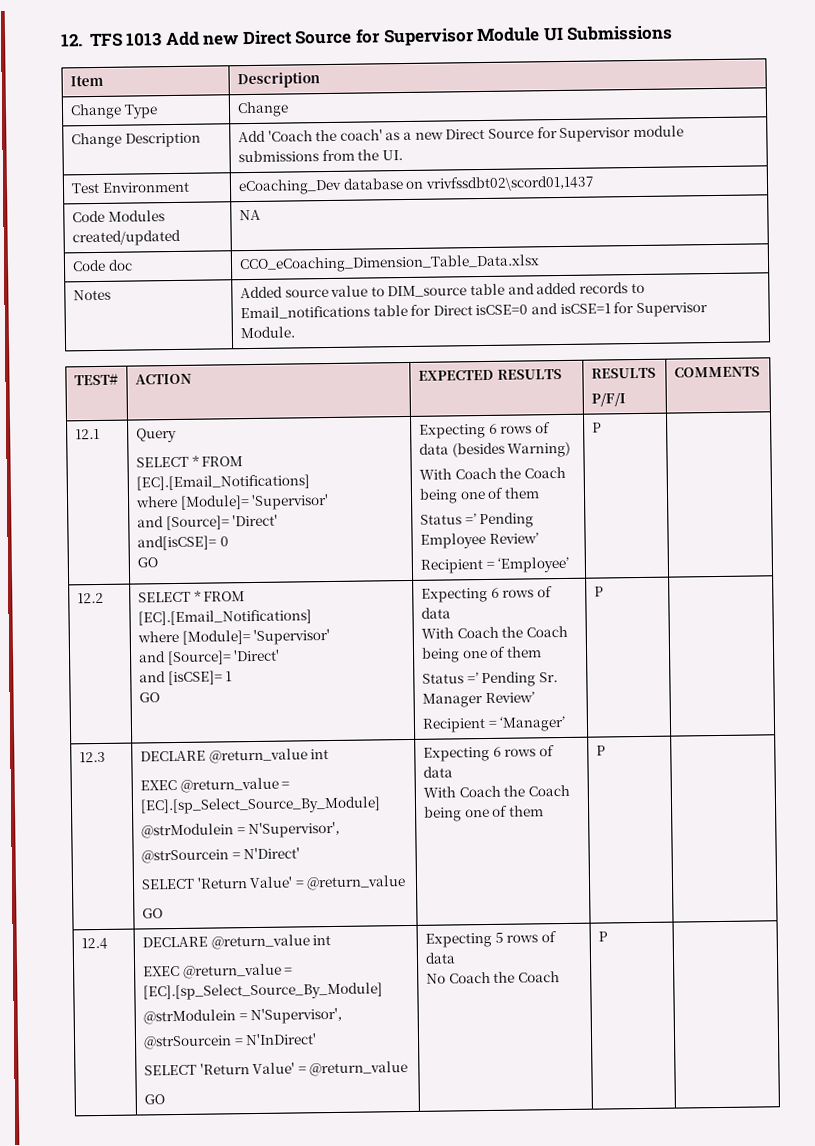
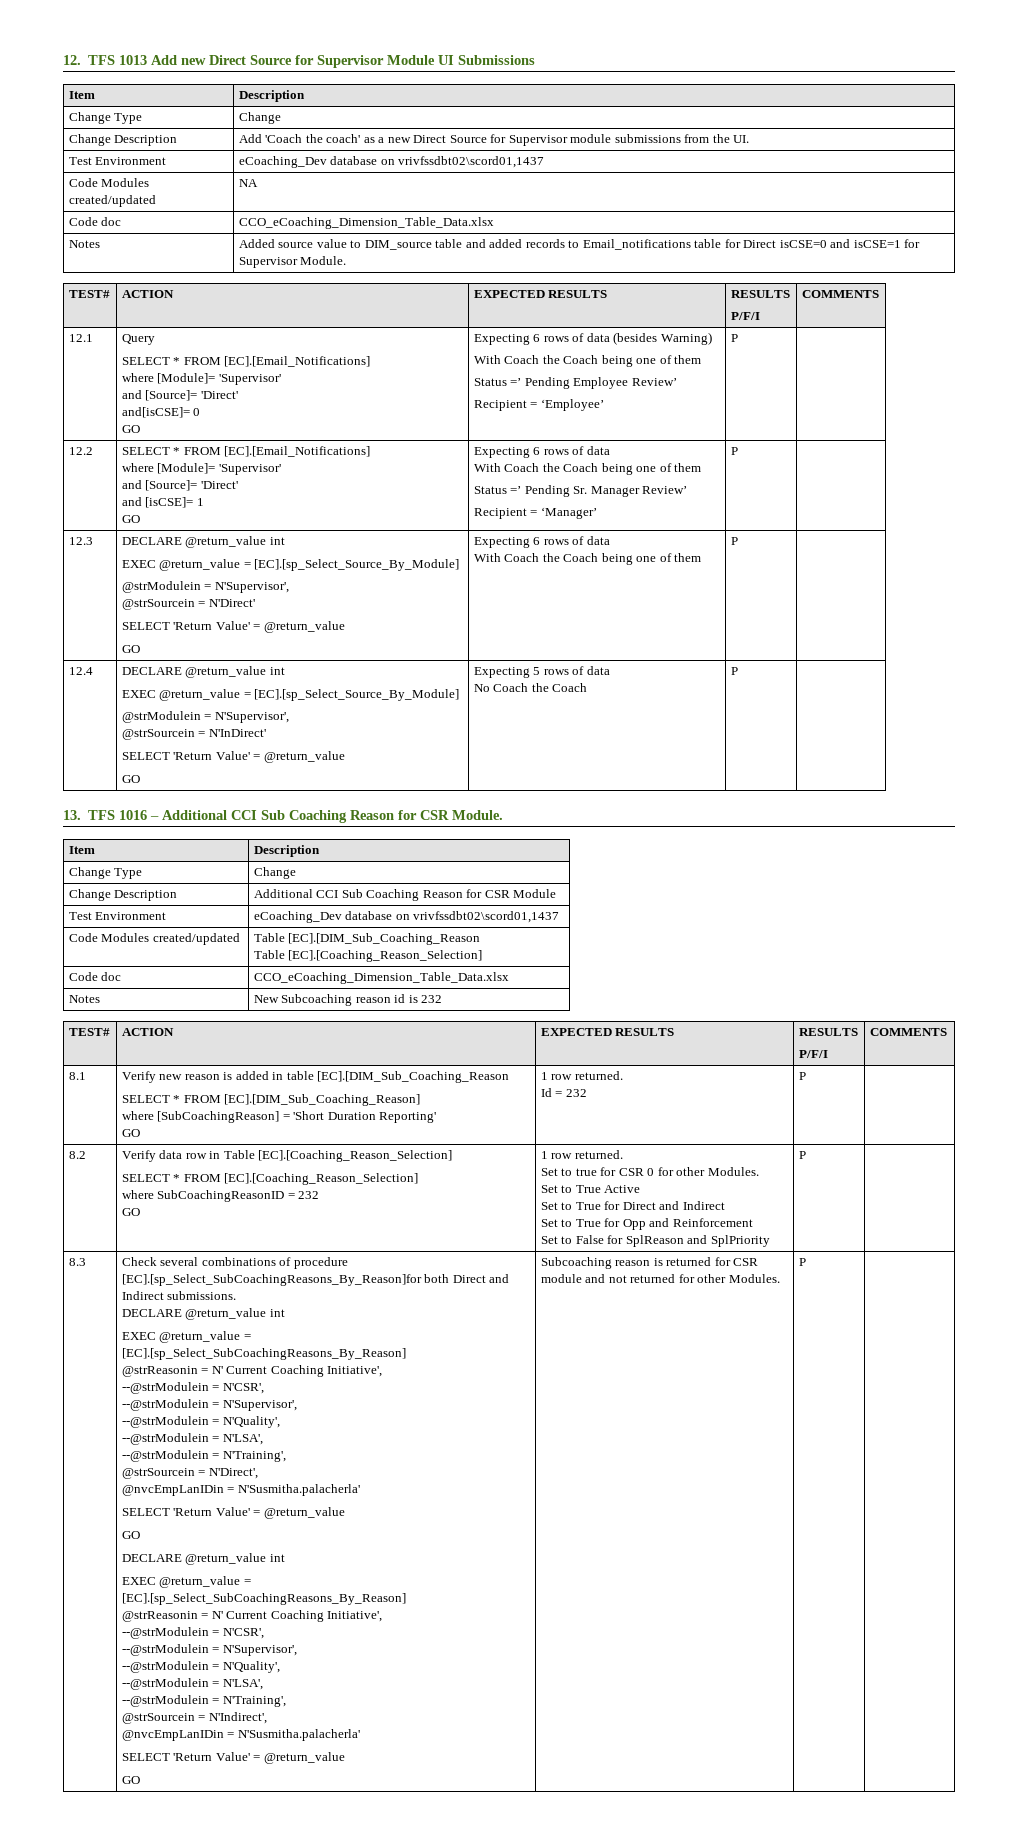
+ 13. TFS 1016 – Additional CCI Sub Coaching Reason for CSR Module.
+ Item | Description
+ Change Type | Change
+ Change Description | Additional CCI Sub Coaching Reason for CSR Module
+ Test Environment | eCoaching_Dev database on vrivfssdbt02\scord01,1437
+ Code Modules created/updated | Table [EC].[DIM_Sub_Coaching_Reason
+ Table [EC].[Coaching_Reason_Selection]
+ Code doc | CCO_eCoaching_Dimension_Table_Data.xlsx
+ Notes | New Subcoaching reason id is 232
+ TEST# | ACTION | EXPECTED RESULTS | RESULTS
+ P/F/I | COMMENTS
+ 8.1 | Verify new reason is added in table [EC].[DIM_Sub_Coaching_Reason
+ SELECT * FROM [EC].[DIM_Sub_Coaching_Reason]
+ where [SubCoachingReason] = 'Short Duration Reporting'
+ GO | 1 row returned.
+ Id = 232 | P |
+ 8.2 | Verify data row in Table [EC].[Coaching_Reason_Selection]
+ SELECT * FROM [EC].[Coaching_Reason_Selection]
+ where SubCoachingReasonID = 232
+ GO | 1 row returned.
+ Set to true for CSR 0 for other Modules.
+ Set to True Active
+ Set to True for Direct and Indirect
+ Set to True for Opp and Reinforcement
+ Set to False for SplReason and SplPriority | P |
+ 8.3 | Check several combinations of procedure [EC].[sp_Select_SubCoachingReasons_By_Reason]for both Direct and Indirect submissions.
+ DECLARE @return_value int
+ EXEC @return_value = [EC].[sp_Select_SubCoachingReasons_By_Reason]
+ @strReasonin = N' Current Coaching Initiative',
+ --@strModulein = N'CSR',
+ --@strModulein = N'Supervisor',
+ --@strModulein = N'Quality',
+ --@strModulein = N'LSA',
+ --@strModulein = N'Training',
+ @strSourcein = N'Direct',
+ @nvcEmpLanIDin = N'Susmitha.palacherla'
+ SELECT 'Return Value' = @return_value
+ GO
+ DECLARE @return_value int
+ EXEC @return_value = [EC].[sp_Select_SubCoachingReasons_By_Reason]
+ @strReasonin = N' Current Coaching Initiative',
+ --@strModulein = N'CSR',
+ --@strModulein = N'Supervisor',
+ --@strModulein = N'Quality',
+ --@strModulein = N'LSA',
+ --@strModulein = N'Training',
+ @strSourcein = N'Indirect',
+ @nvcEmpLanIDin = N'Susmitha.palacherla'
+ SELECT 'Return Value' = @return_value
+ GO | Subcoaching reason is returned for CSR module and not returned for other Modules. | P

